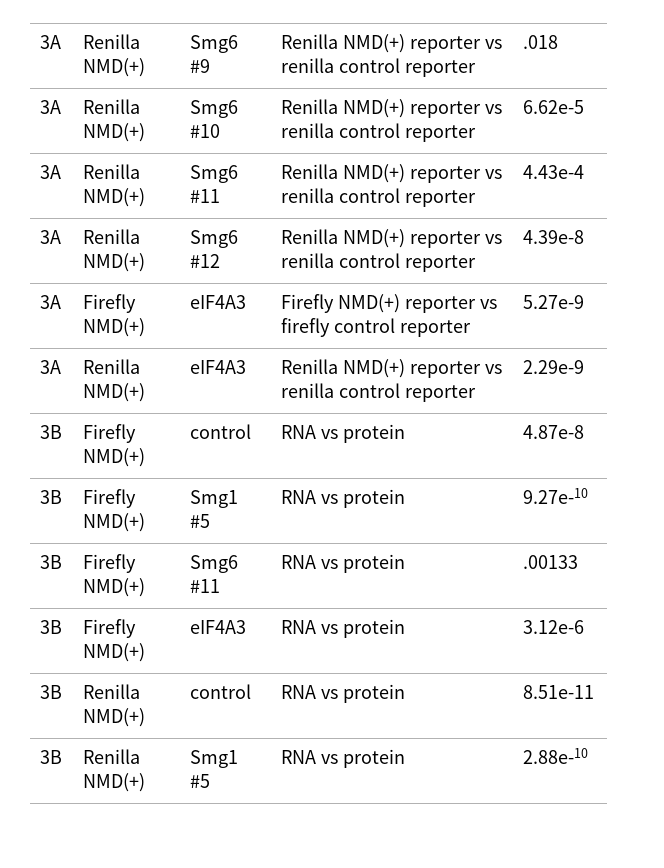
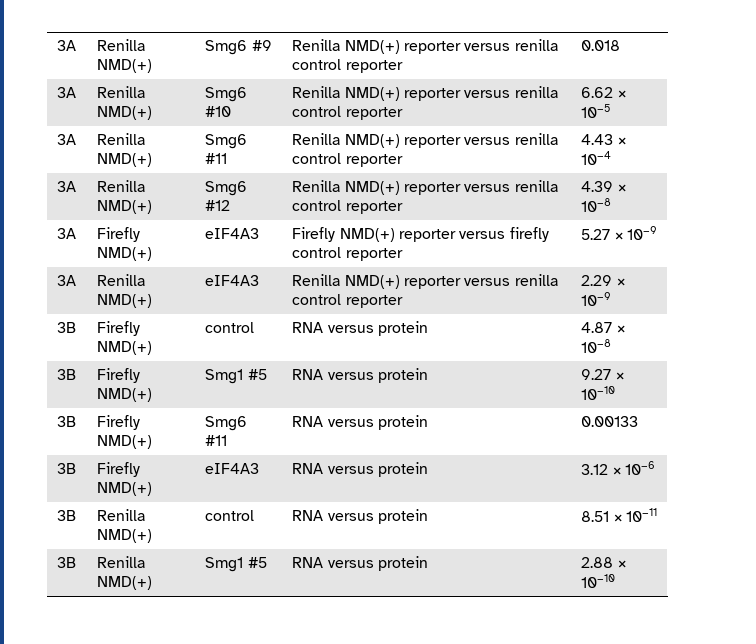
- 3A | Renilla NMD(+) | Smg6 #9 | Renilla NMD(+) reporter vs renilla control reporter | .018
+ 3A | Renilla NMD(+) | Smg6 #9 | Renilla NMD(+) reporter versus renilla control reporter | 0.018
- 3A | Renilla NMD(+) | Smg6 #10 | Renilla NMD(+) reporter vs renilla control reporter | 6.62e-5
+ 3A | Renilla NMD(+) | Smg6 #10 | Renilla NMD(+) reporter versus renilla control reporter | 6.62 × 10−5
- 3A | Renilla NMD(+) | Smg6 #11 | Renilla NMD(+) reporter vs renilla control reporter | 4.43e-4
+ 3A | Renilla NMD(+) | Smg6 #11 | Renilla NMD(+) reporter versus renilla control reporter | 4.43 × 10−4
- 3A | Renilla NMD(+) | Smg6 #12 | Renilla NMD(+) reporter vs renilla control reporter | 4.39e-8
+ 3A | Renilla NMD(+) | Smg6 #12 | Renilla NMD(+) reporter versus renilla control reporter | 4.39 × 10−8
- 3A | Firefly NMD(+) | eIF4A3 | Firefly NMD(+) reporter vs firefly control reporter | 5.27e-9
+ 3A | Firefly NMD(+) | eIF4A3 | Firefly NMD(+) reporter versus firefly control reporter | 5.27 × 10−9
- 3A | Renilla NMD(+) | eIF4A3 | Renilla NMD(+) reporter vs renilla control reporter | 2.29e-9
+ 3A | Renilla NMD(+) | eIF4A3 | Renilla NMD(+) reporter versus renilla control reporter | 2.29 × 10−9
- 3B | Firefly NMD(+) | control | RNA vs protein | 4.87e-8
+ 3B | Firefly NMD(+) | control | RNA versus protein | 4.87 × 10−8
- 3B | Firefly NMD(+) | Smg1 #5 | RNA vs protein | 9.27e-10
+ 3B | Firefly NMD(+) | Smg1 #5 | RNA versus protein | 9.27 × 10−10
- 3B | Firefly NMD(+) | Smg6 #11 | RNA vs protein | .00133
+ 3B | Firefly NMD(+) | Smg6 #11 | RNA versus protein | 0.00133
- 3B | Firefly NMD(+) | eIF4A3 | RNA vs protein | 3.12e-6
+ 3B | Firefly NMD(+) | eIF4A3 | RNA versus protein | 3.12 × 10−6
- 3B | Renilla NMD(+) | control | RNA vs protein | 8.51e-11
+ 3B | Renilla NMD(+) | control | RNA versus protein | 8.51 × 10−11
- 3B | Renilla NMD(+) | Smg1 #5 | RNA vs protein | 2.88e-10
+ 3B | Renilla NMD(+) | Smg1 #5 | RNA versus protein | 2.88 × 10−10

